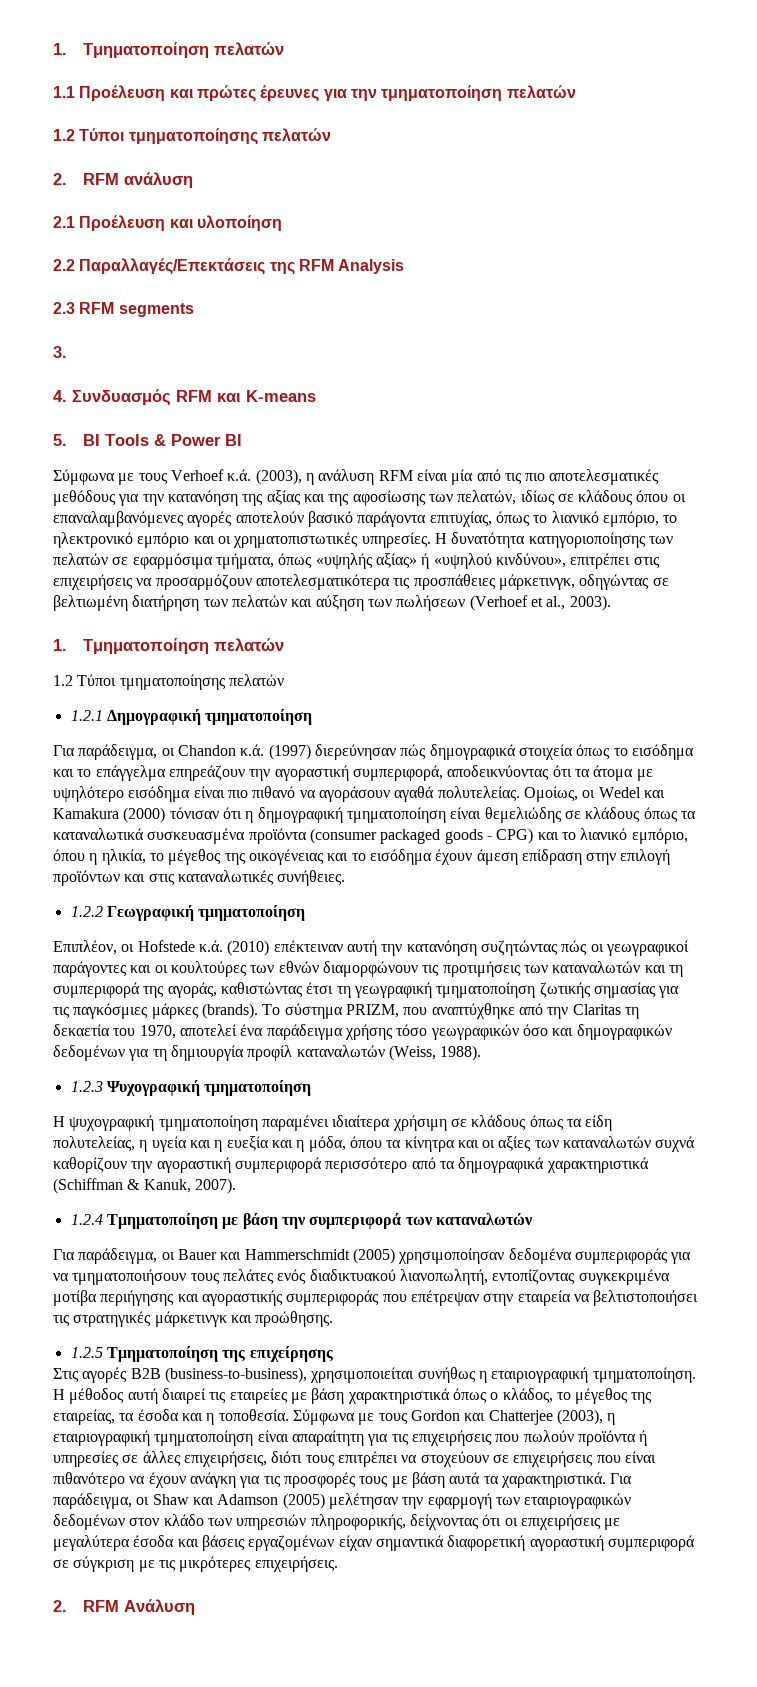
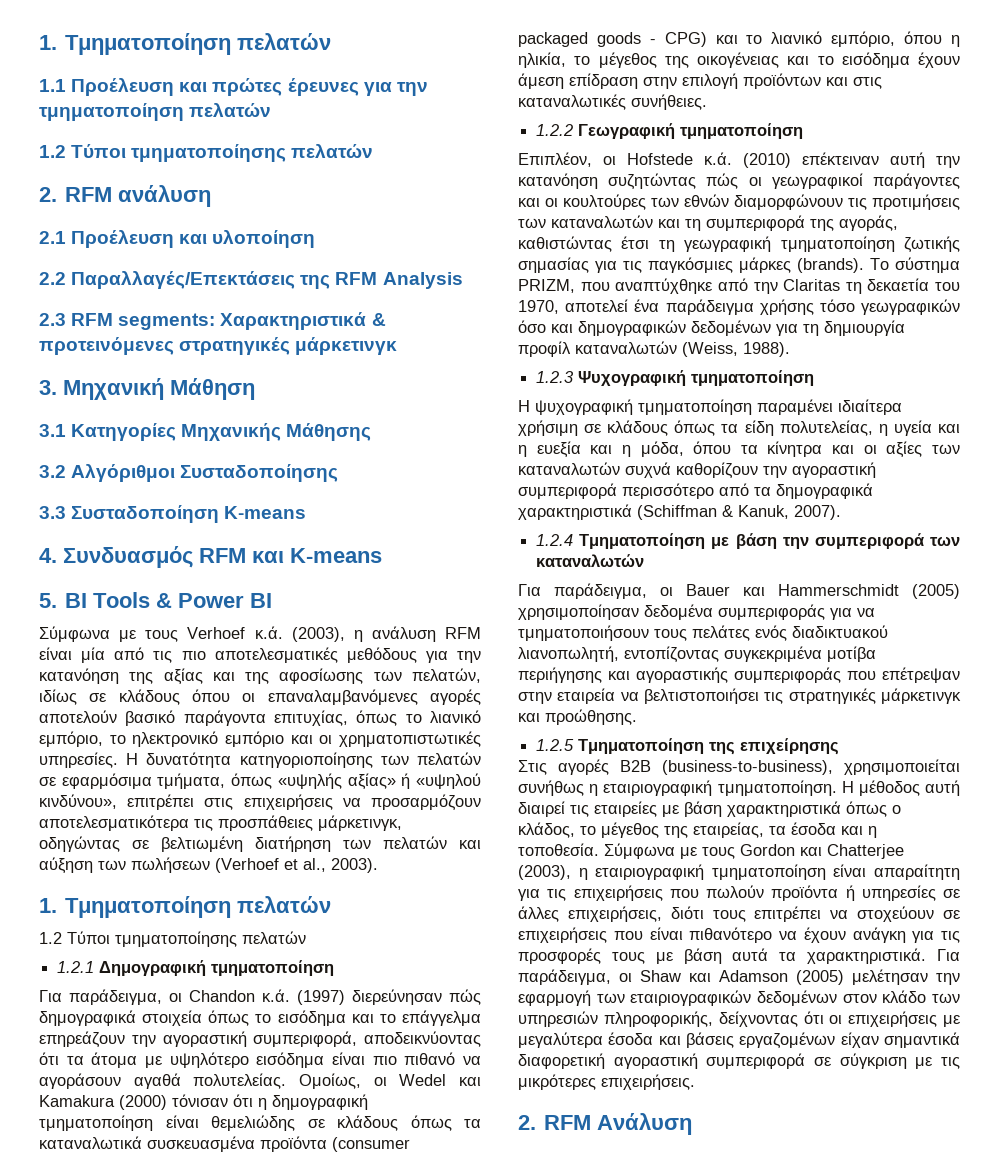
- 2.3 RFM segments
- 3.
+ 2.3 RFM segments: Χαρακτηριστικά & προτεινόμενες στρατηγικές μάρκετινγκ
+ 3. Μηχανική Μάθηση
+ 3.1 Κατηγορίες Μηχανικής Μάθησης
+ 3.2 Αλγόριθμοι Συσταδοποίησης
+ 3.3 Συσταδοποίηση K-means

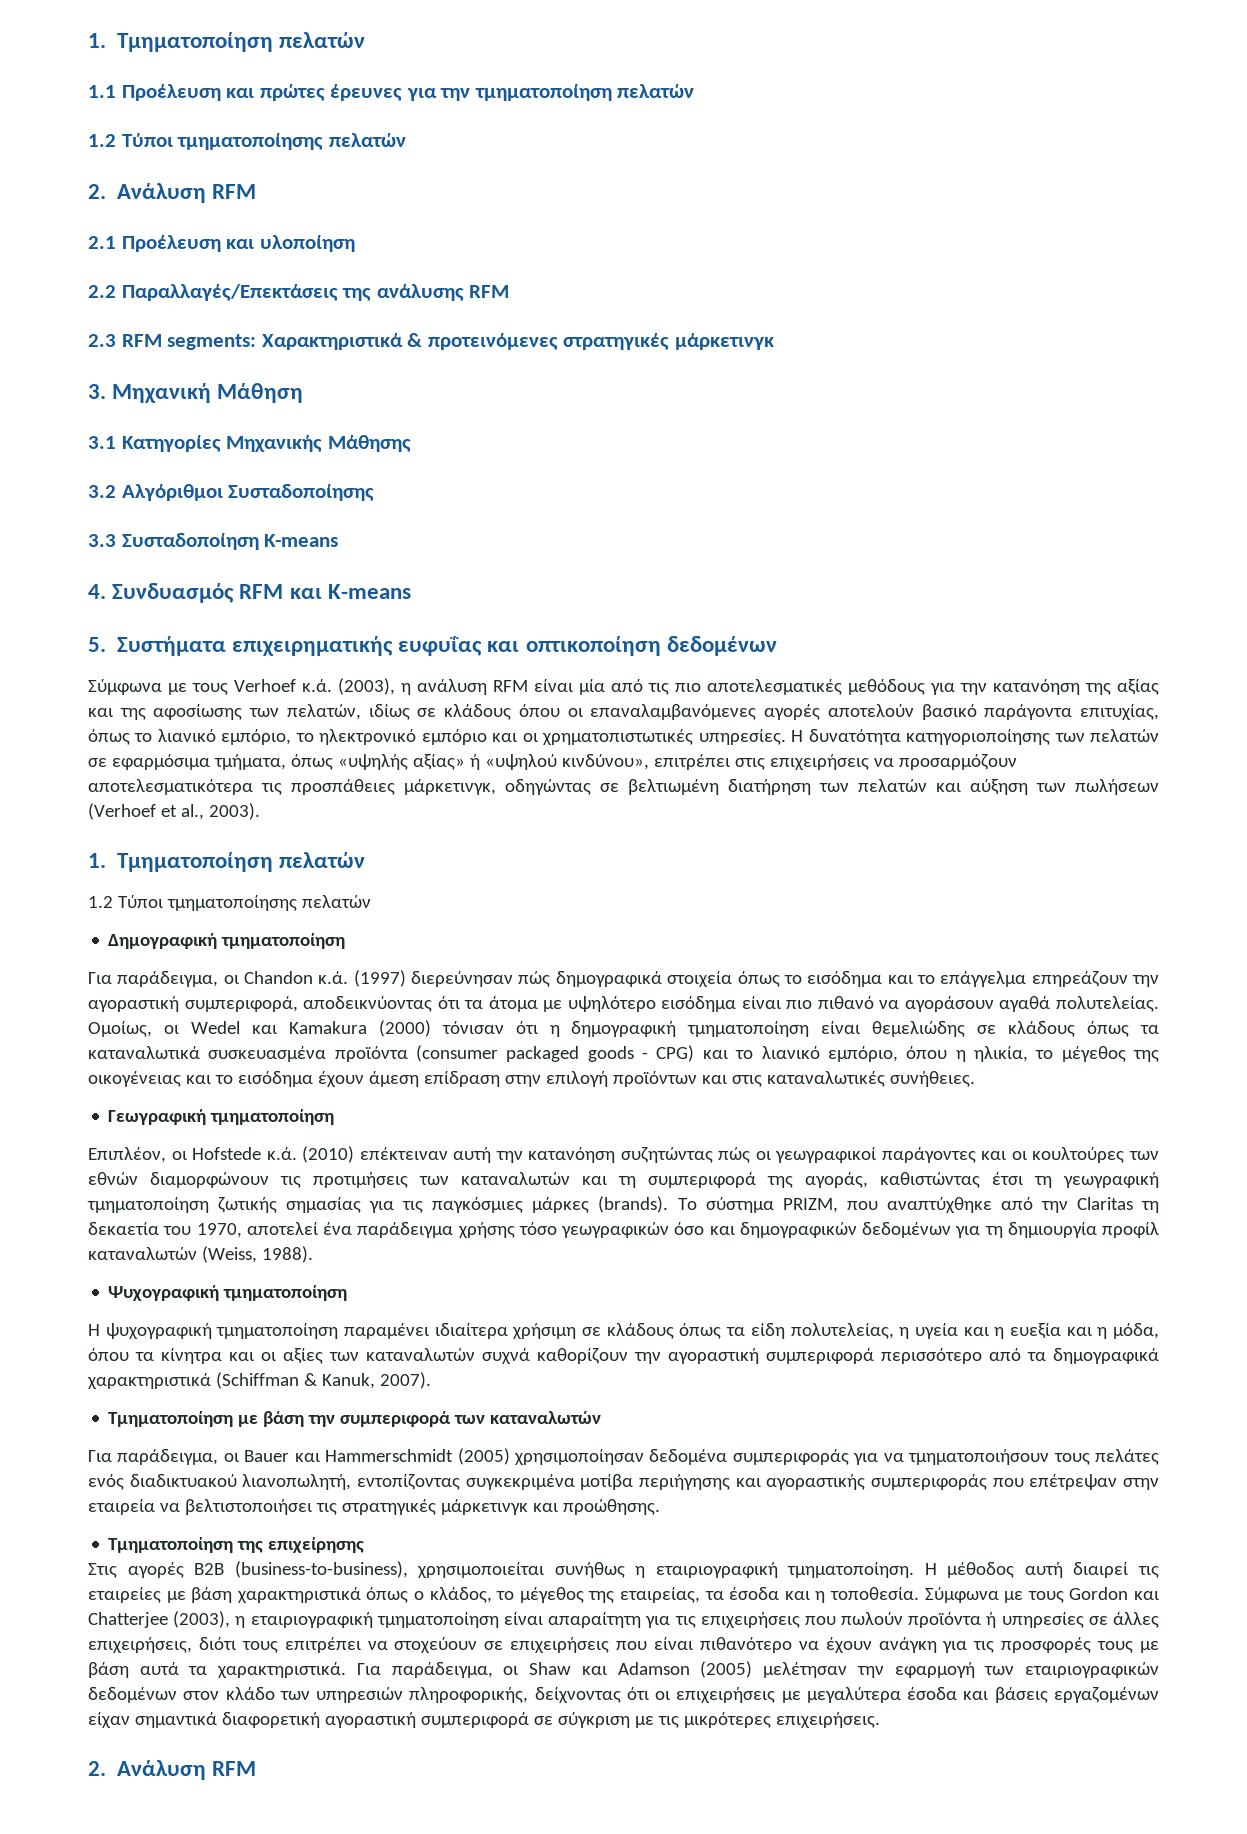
  1.1 Προέλευση και πρώτες έρευνες για την τμηματοποίηση πελατών
  1.2 Τύποι τμηματοποίησης πελατών
- 2. RFM ανάλυση
+ 2. Ανάλυση RFM
- 2.2 Παραλλαγές/Επεκτάσεις της RFM Analysis
+ 2.2 Παραλλαγές/Επεκτάσεις της ανάλυσης RFM
- 5. BI Tools & Power BI
+ 5. Συστήματα επιχειρηματικής ευφυΐας και οπτικοποίηση δεδομένων
- 1.2.1 Δημογραφική τμηματοποίηση
+ Δημογραφική τμηματοποίηση
- 1.2.2 Γεωγραφική τμηματοποίηση
+ Γεωγραφική τμηματοποίηση
- 1.2.3 Ψυχογραφική τμηματοποίηση
+ Ψυχογραφική τμηματοποίηση
- 1.2.4 Τμηματοποίηση με βάση την συμπεριφορά των καταναλωτών
+ Τμηματοποίηση με βάση την συμπεριφορά των καταναλωτών
- 1.2.5 Τμηματοποίηση της επιχείρησης
+ Τμηματοποίηση της επιχείρησης
  Για παράδειγμα, οι Shaw και Adamson (2005) μελέτησαν την εφαρμογή των εταιριογραφικών δεδομένων στον κλάδο των υπηρεσιών πληροφορικής, δείχνοντας ότι οι επιχειρήσεις με μεγαλύτερα έσοδα και βάσεις εργαζομένων είχαν σημαντικά διαφορετική αγοραστική συμπεριφορά σε σύγκριση με τις μικρότερες επιχειρήσεις.
- 2. RFM Ανάλυση
+ 2. Ανάλυση RFM

